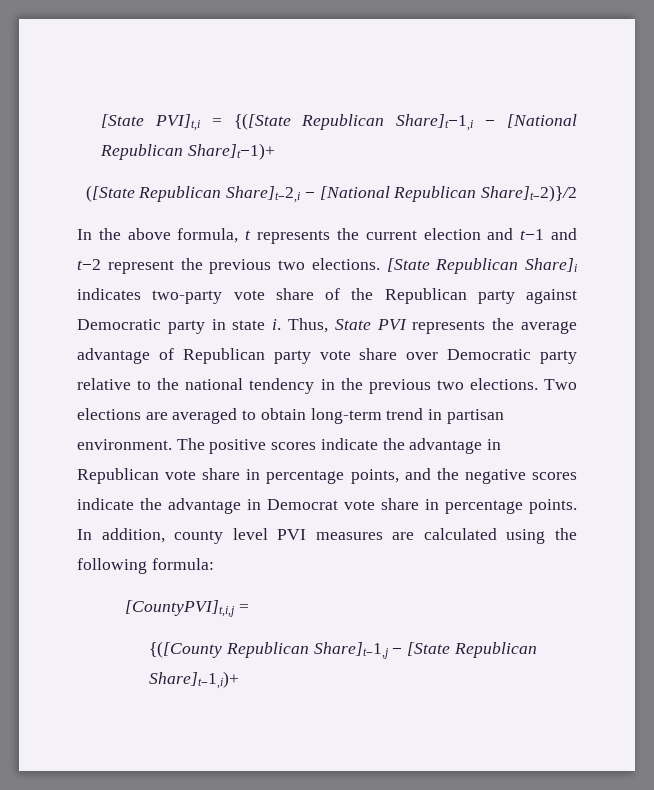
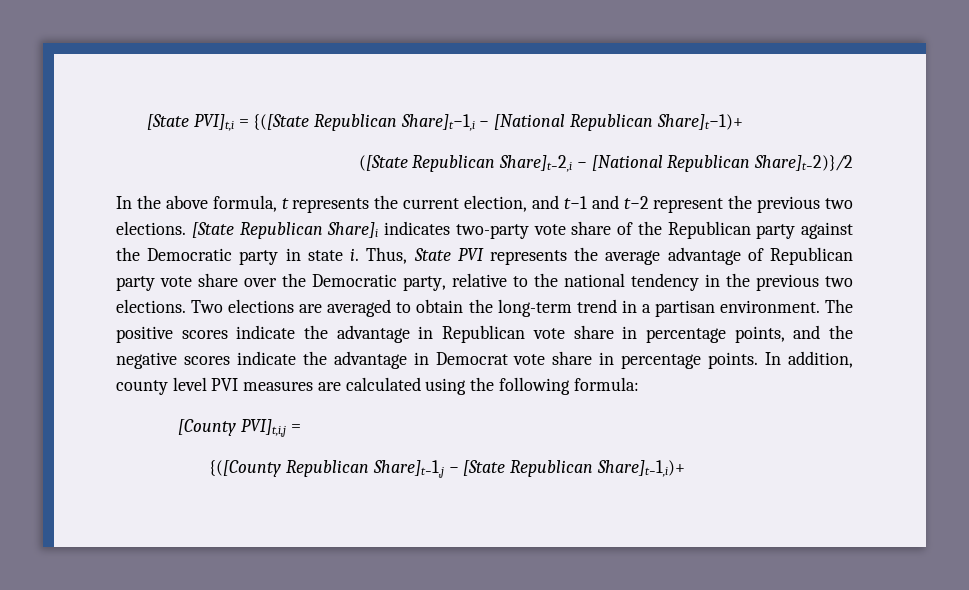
- In the above formula, t represents the current election and t−1 and t−2 represent the previous two elections.
+ In the above formula, t represents the current election, and t−1 and t−2 represent the previous two elections.
- [State Republican Share]i indicates two-party vote share of the Republican party against Democratic party in state i.
+ [State Republican Share]i indicates two-party vote share of the Republican party against the Democratic party in state i.
- Thus, State PVI represents the average advantage of Republican party vote share over Democratic party relative to the national tendency in the previous two elections.
+ Thus, State PVI represents the average advantage of Republican party vote share over the Democratic party, relative to the national tendency in the previous two elections.
- Two elections are averaged to obtain long-term trend in partisan environment.
+ Two elections are averaged to obtain the long-term trend in a partisan environment.
- [CountyPVI]t,i,j =
+ [County PVI]t,i,j =

